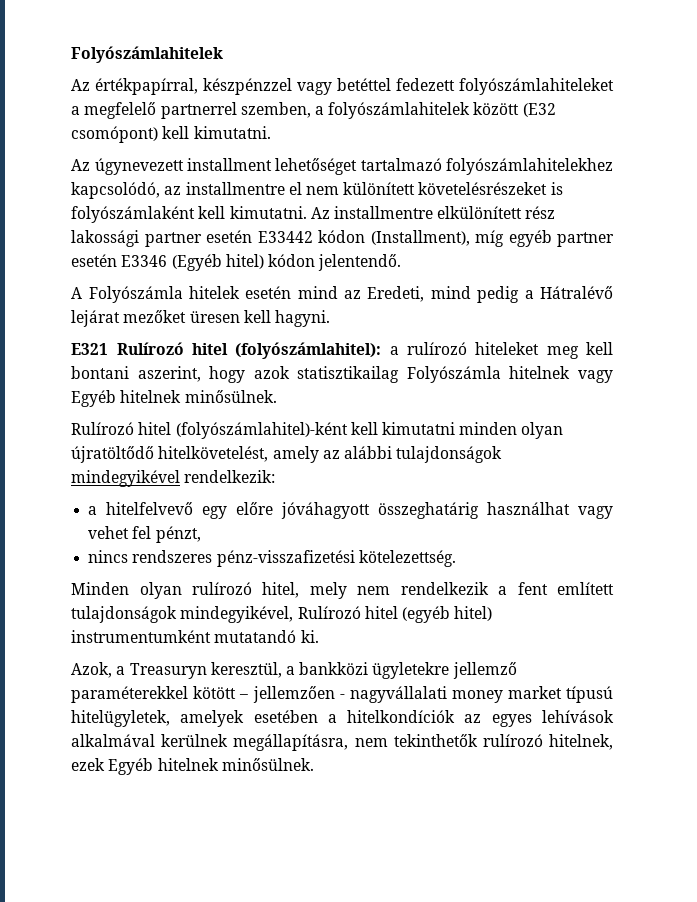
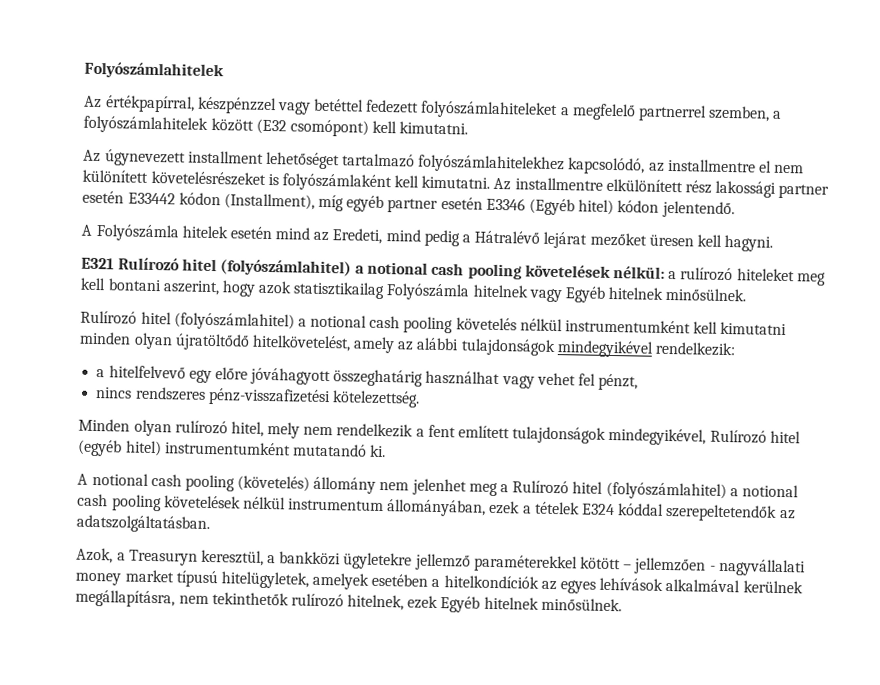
- E321 Rulírozó hitel (folyószámlahitel): a rulírozó hiteleket meg kell bontani aszerint, hogy azok statisztikailag Folyószámla hitelnek vagy Egyéb hitelnek minősülnek.
+ E321 Rulírozó hitel (folyószámlahitel) a notional cash pooling követelések nélkül: a rulírozó hiteleket meg kell bontani aszerint, hogy azok statisztikailag Folyószámla hitelnek vagy Egyéb hitelnek minősülnek.
- Rulírozó hitel (folyószámlahitel)-ként kell kimutatni minden olyan újratöltődő hitelkövetelést, amely az alábbi tulajdonságok mindegyikével rendelkezik:
+ Rulírozó hitel (folyószámlahitel) a notional cash pooling követelés nélkül instrumentumként kell kimutatni minden olyan újratöltődő hitelkövetelést, amely az alábbi tulajdonságok mindegyikével rendelkezik:
+ A notional cash pooling (követelés) állomány nem jelenhet meg a Rulírozó hitel (folyószámlahitel) a notional cash pooling követelések nélkül instrumentum állományában, ezek a tételek E324 kóddal szerepeltetendők az adatszolgáltatásban.

